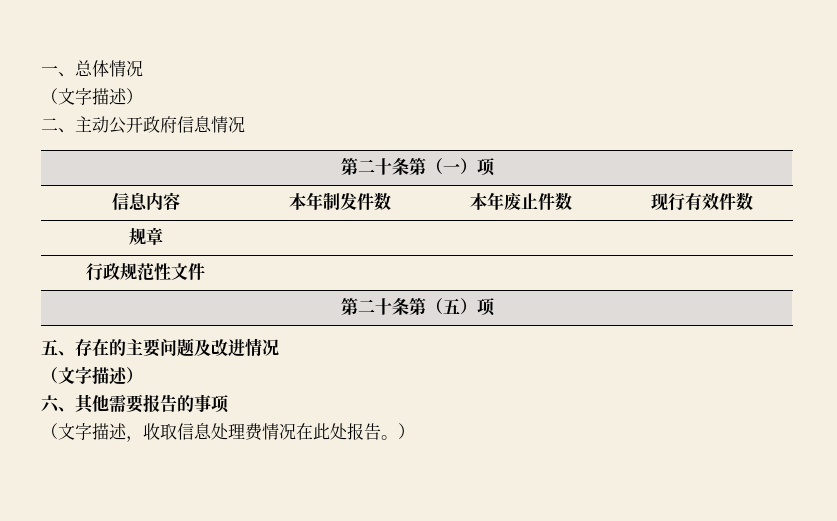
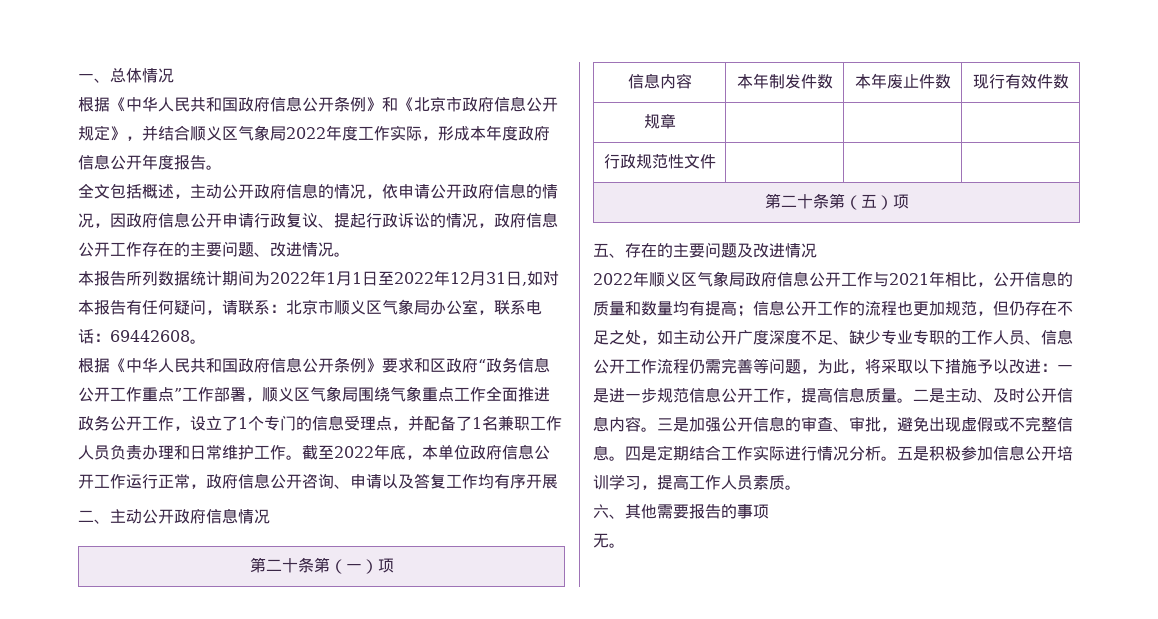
  一、总体情况
- （文字描述）
+ 根据《中华人民共和国政府信息公开条例》和《北京市政府信息公开规定》，并结合顺义区气象局2022年度工作实际，形成本年度政府信息公开年度报告。
+ 全文包括概述，主动公开政府信息的情况，依申请公开政府信息的情况，因政府信息公开申请行政复议、提起行政诉讼的情况，政府信息公开工作存在的主要问题、改进情况。
+ 本报告所列数据统计期间为2022年1月1日至2022年12月31日,如对本报告有任何疑问，请联系：北京市顺义区气象局办公室，联系电话：69442608。
+ 根据《中华人民共和国政府信息公开条例》要求和区政府“政务信息公开工作重点”工作部署，顺义区气象局围绕气象重点工作全面推进政务公开工作，设立了1个专门的信息受理点，并配备了1名兼职工作人员负责办理和日常维护工作。截至2022年底，本单位政府信息公开工作运行正常，政府信息公开咨询、申请以及答复工作均有序开展
  五、存在的主要问题及改进情况
- （文字描述）
+ 2022年顺义区气象局政府信息公开工作与2021年相比，公开信息的质量和数量均有提高；信息公开工作的流程也更加规范，但仍存在不足之处，如主动公开广度深度不足、缺少专业专职的工作人员、信息公开工作流程仍需完善等问题，为此，将采取以下措施予以改进：一是进一步规范信息公开工作，提高信息质量。二是主动、及时公开信息内容。三是加强公开信息的审查、审批，避免出现虚假或不完整信息。四是定期结合工作实际进行情况分析。五是积极参加信息公开培训学习，提高工作人员素质。
- （文字描述，收取信息处理费情况在此处报告。）
+ 无。

